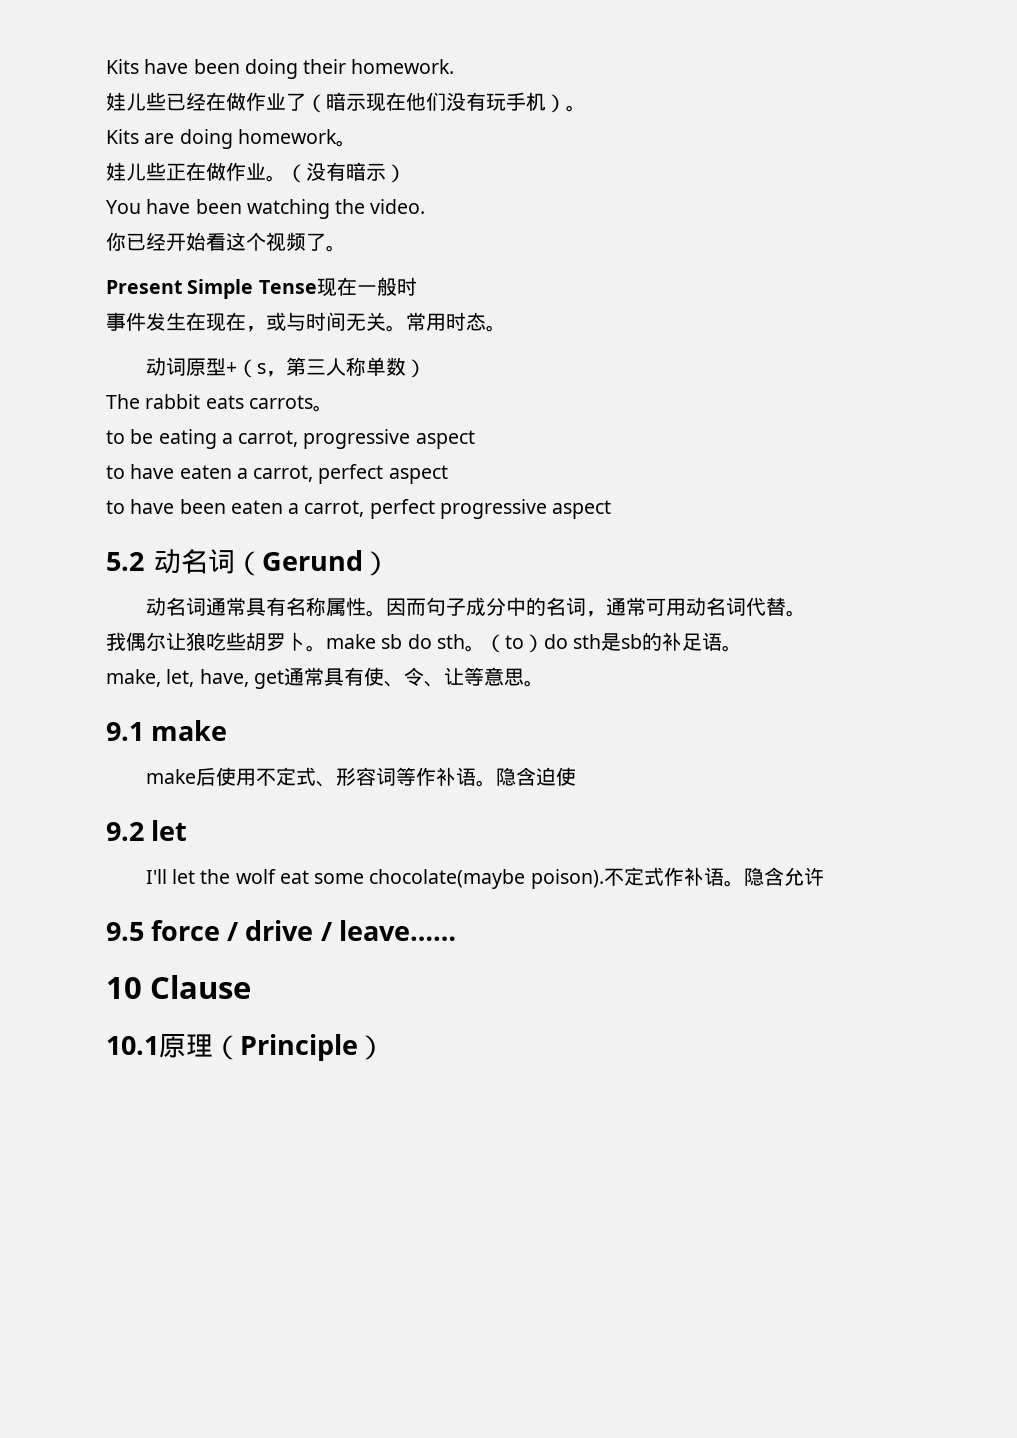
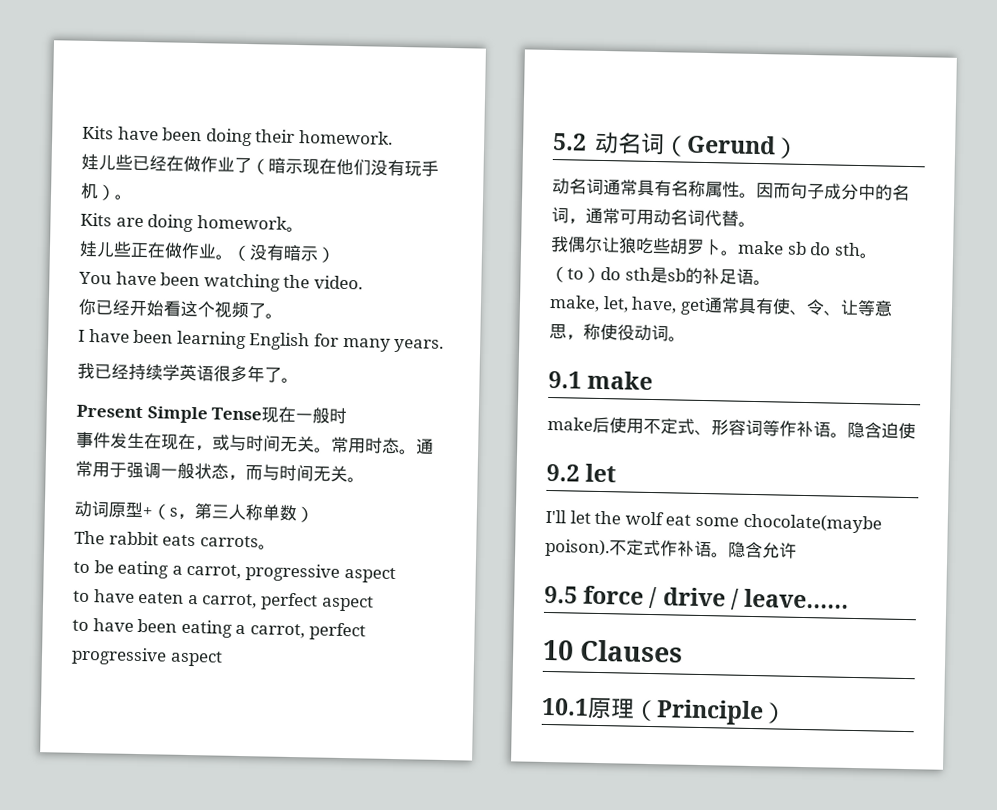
+ I have been learning English for many years.
+ 我已经持续学英语很多年了。
+ 通常用于强调一般状态，而与时间无关。
- to have been eaten a carrot, perfect progressive aspect
+ to have been eating a carrot, perfect progressive aspect
- make, let, have, get通常具有使、令、让等意思。
+ make, let, have, get通常具有使、令、让等意思，称使役动词。
- 10 Clause
+ 10 Clauses

